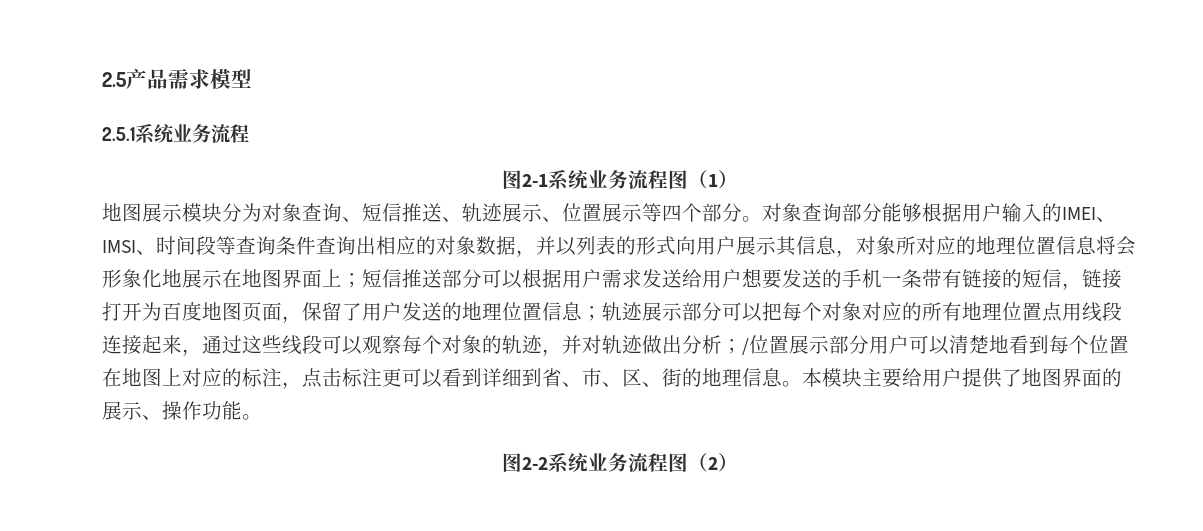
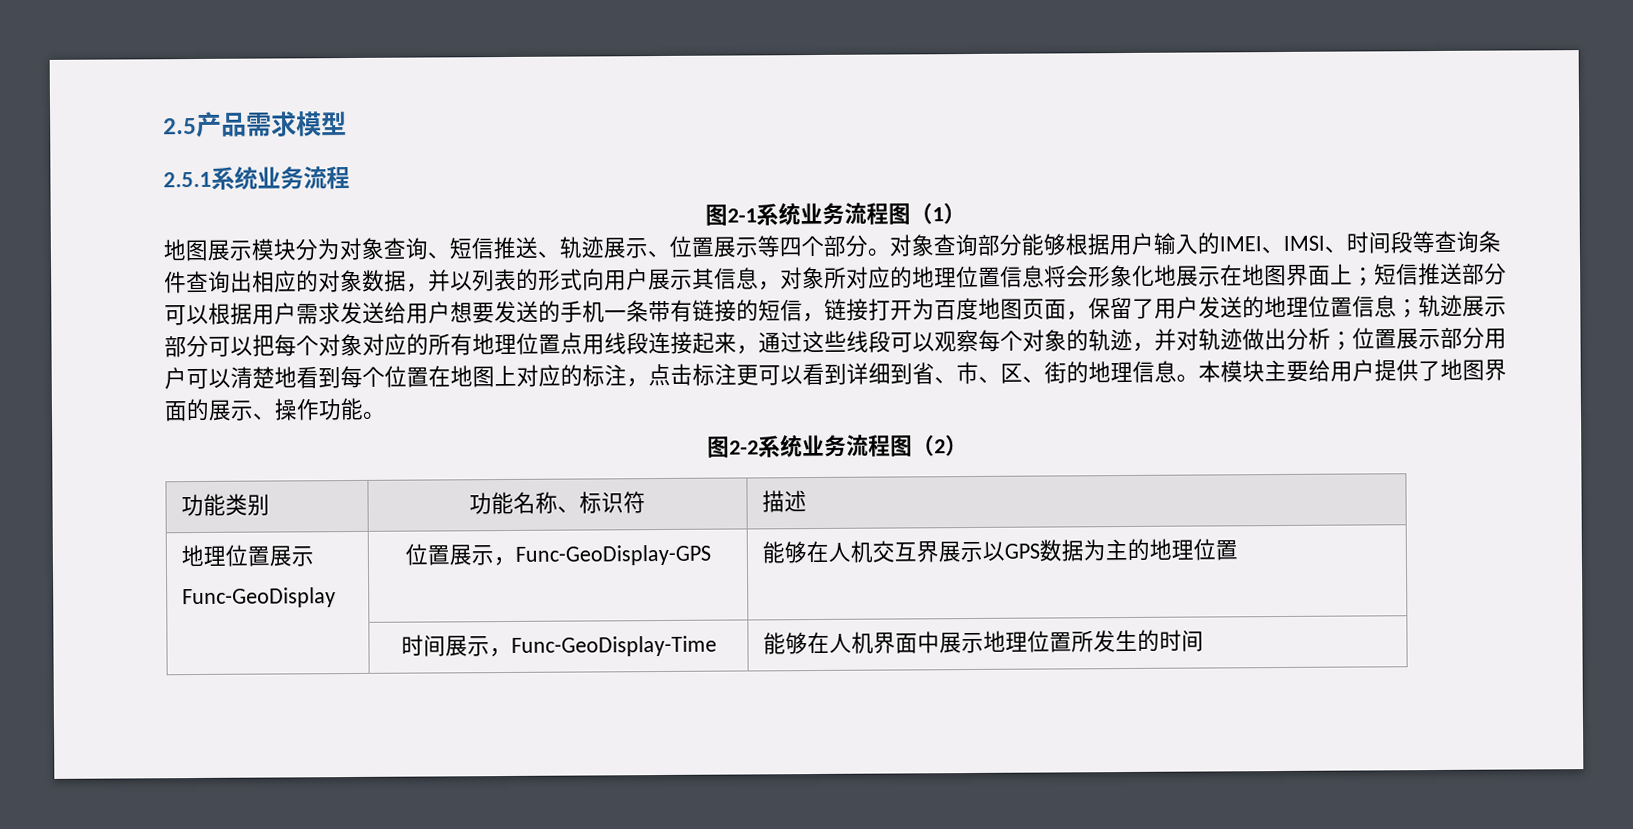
- /位置展示部分用户可以清楚地看到每个位置在地图上对应的标注，点击标注更可以看到详细到省、市、区、街的地理信息。
+ 位置展示部分用户可以清楚地看到每个位置在地图上对应的标注，点击标注更可以看到详细到省、市、区、街的地理信息。
+ 功能类别 | 功能名称、标识符 | 描述
+ 地理位置展示
+ Func-GeoDisplay | 位置展示，Func-GeoDisplay-GPS | 能够在人机交互界展示以GPS数据为主的地理位置
+ | 时间展示，Func-GeoDisplay-Time | 能够在人机界面中展示地理位置所发生的时间

